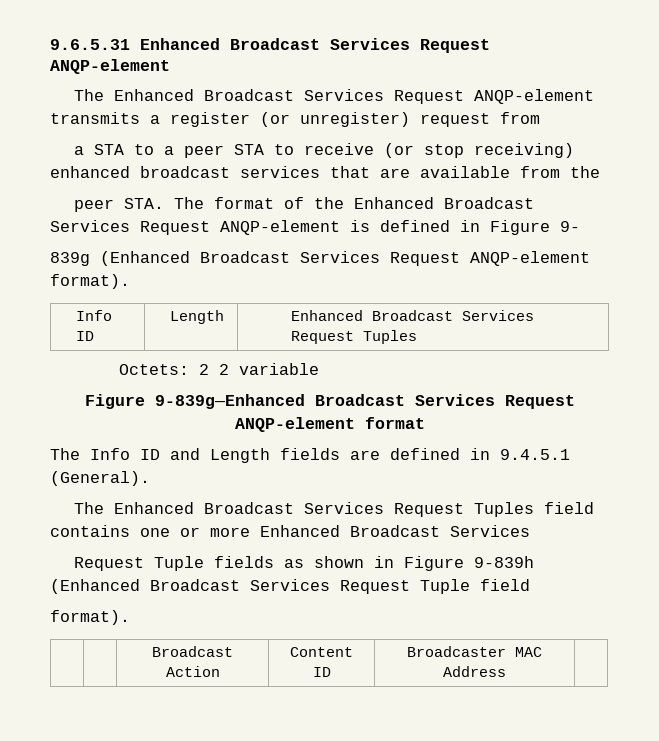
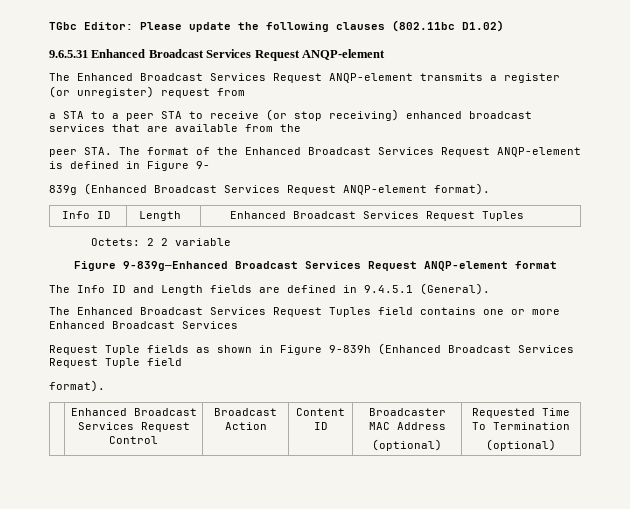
+ TGbc Editor: Please update the following clauses (802.11bc D1.02)
- | | Broadcast Action | Content ID | Broadcaster MAC Address |
+ | Enhanced Broadcast Services Request Control | Broadcast Action | Content ID | Broadcaster MAC Address
+ (optional) | Requested Time To Termination
+ (optional)

